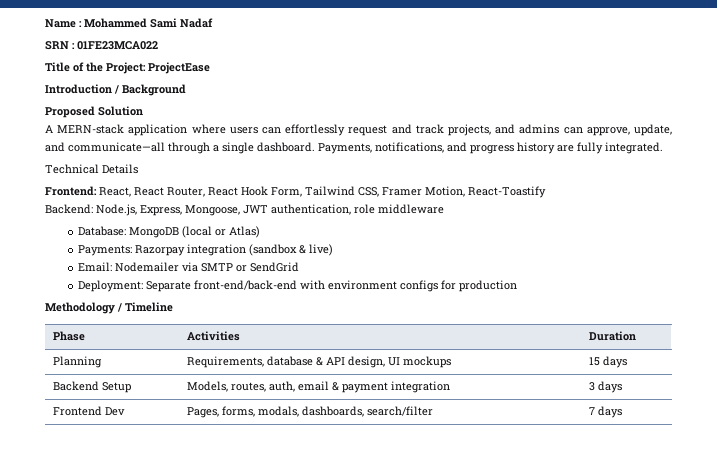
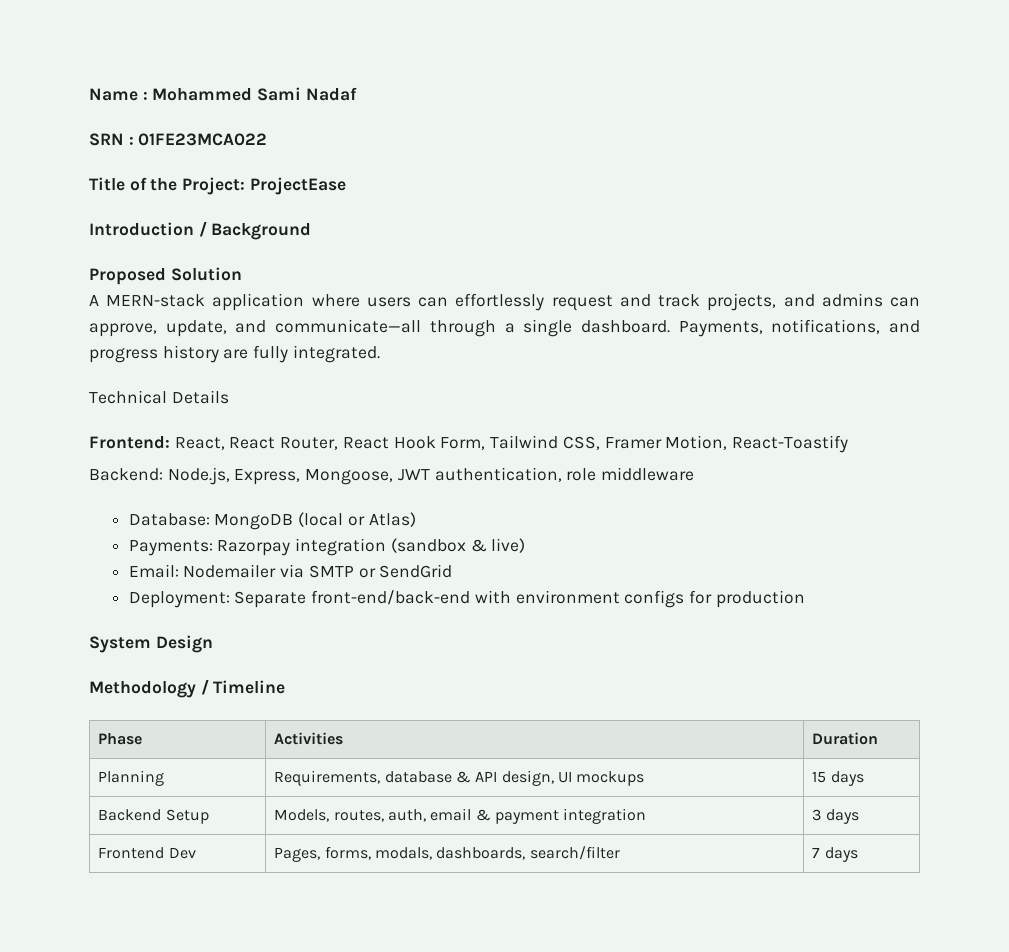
+ System Design

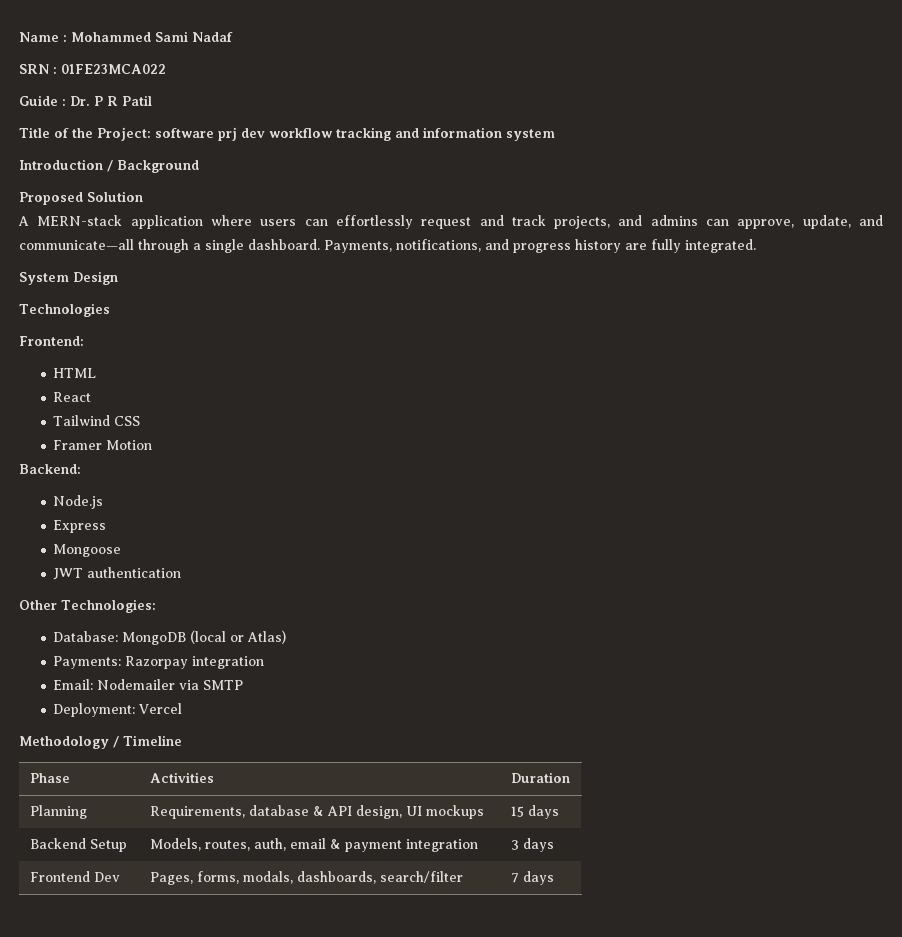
- Title of the Project: ProjectEase
+ Guide : Dr. P R Patil
+ Title of the Project: software prj dev workflow tracking and information system
- Technical Details
+ System Design
+ Technologies
- Frontend: React, React Router, React Hook Form, Tailwind CSS, Framer Motion, React-Toastify
- Backend: Node.js, Express, Mongoose, JWT authentication, role middleware
+ Frontend:
+ HTML
+ React
+ Tailwind CSS
+ Framer Motion
+ Backend:
+ Node.js
+ Express
+ Mongoose
+ JWT authentication
+ Other Technologies:
- Payments: Razorpay integration (sandbox & live)
+ Payments: Razorpay integration
- Email: Nodemailer via SMTP or SendGrid
+ Email: Nodemailer via SMTP
- Deployment: Separate front-end/back-end with environment configs for production
- System Design
+ Deployment: Vercel

